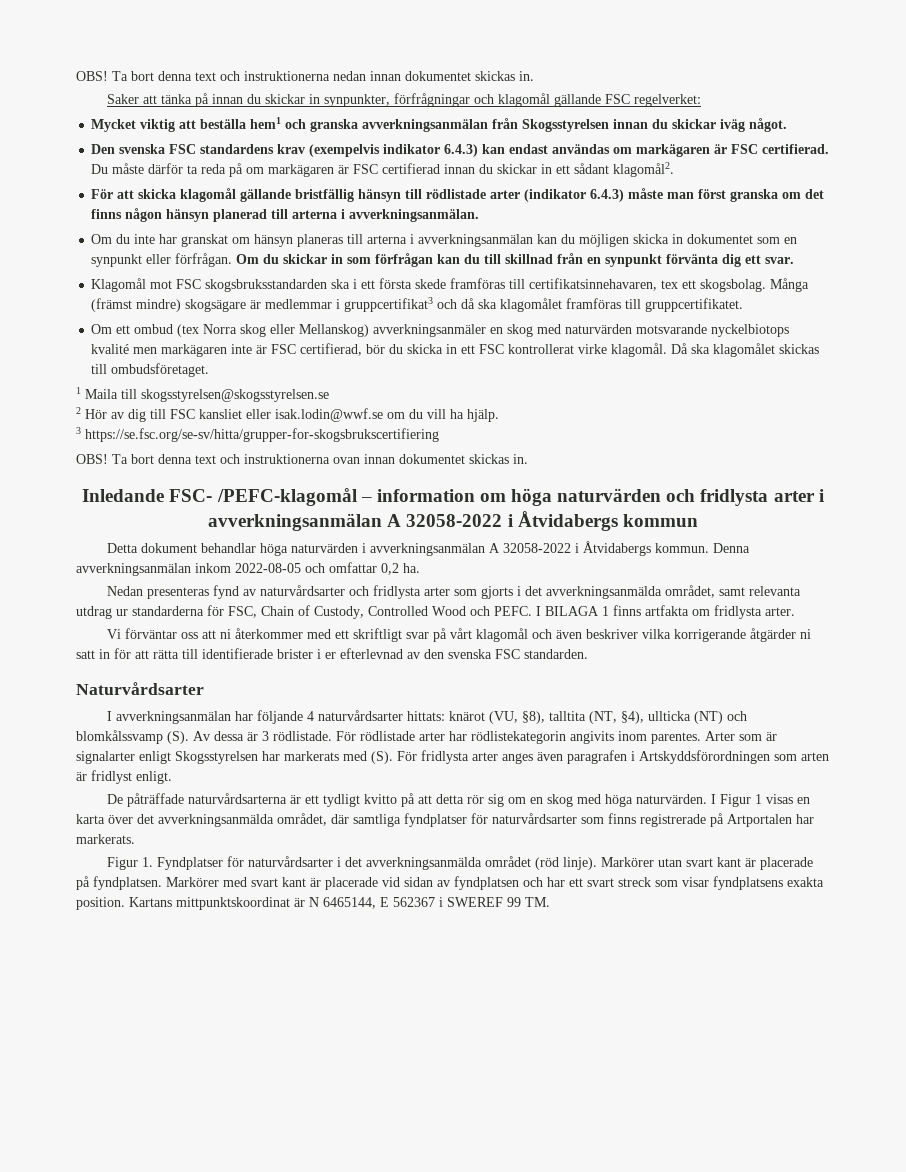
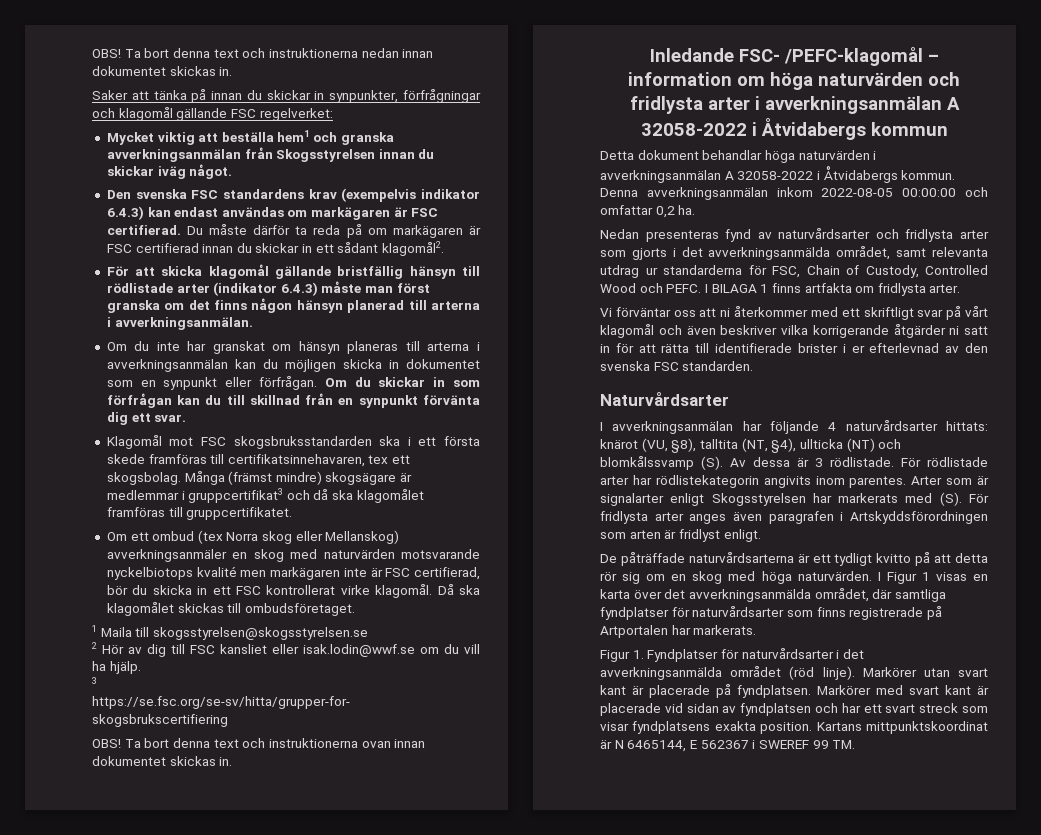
- Denna avverkningsanmälan inkom 2022-08-05 och omfattar 0,2 ha.
+ Denna avverkningsanmälan inkom 2022-08-05 00:00:00 och omfattar 0,2 ha.

